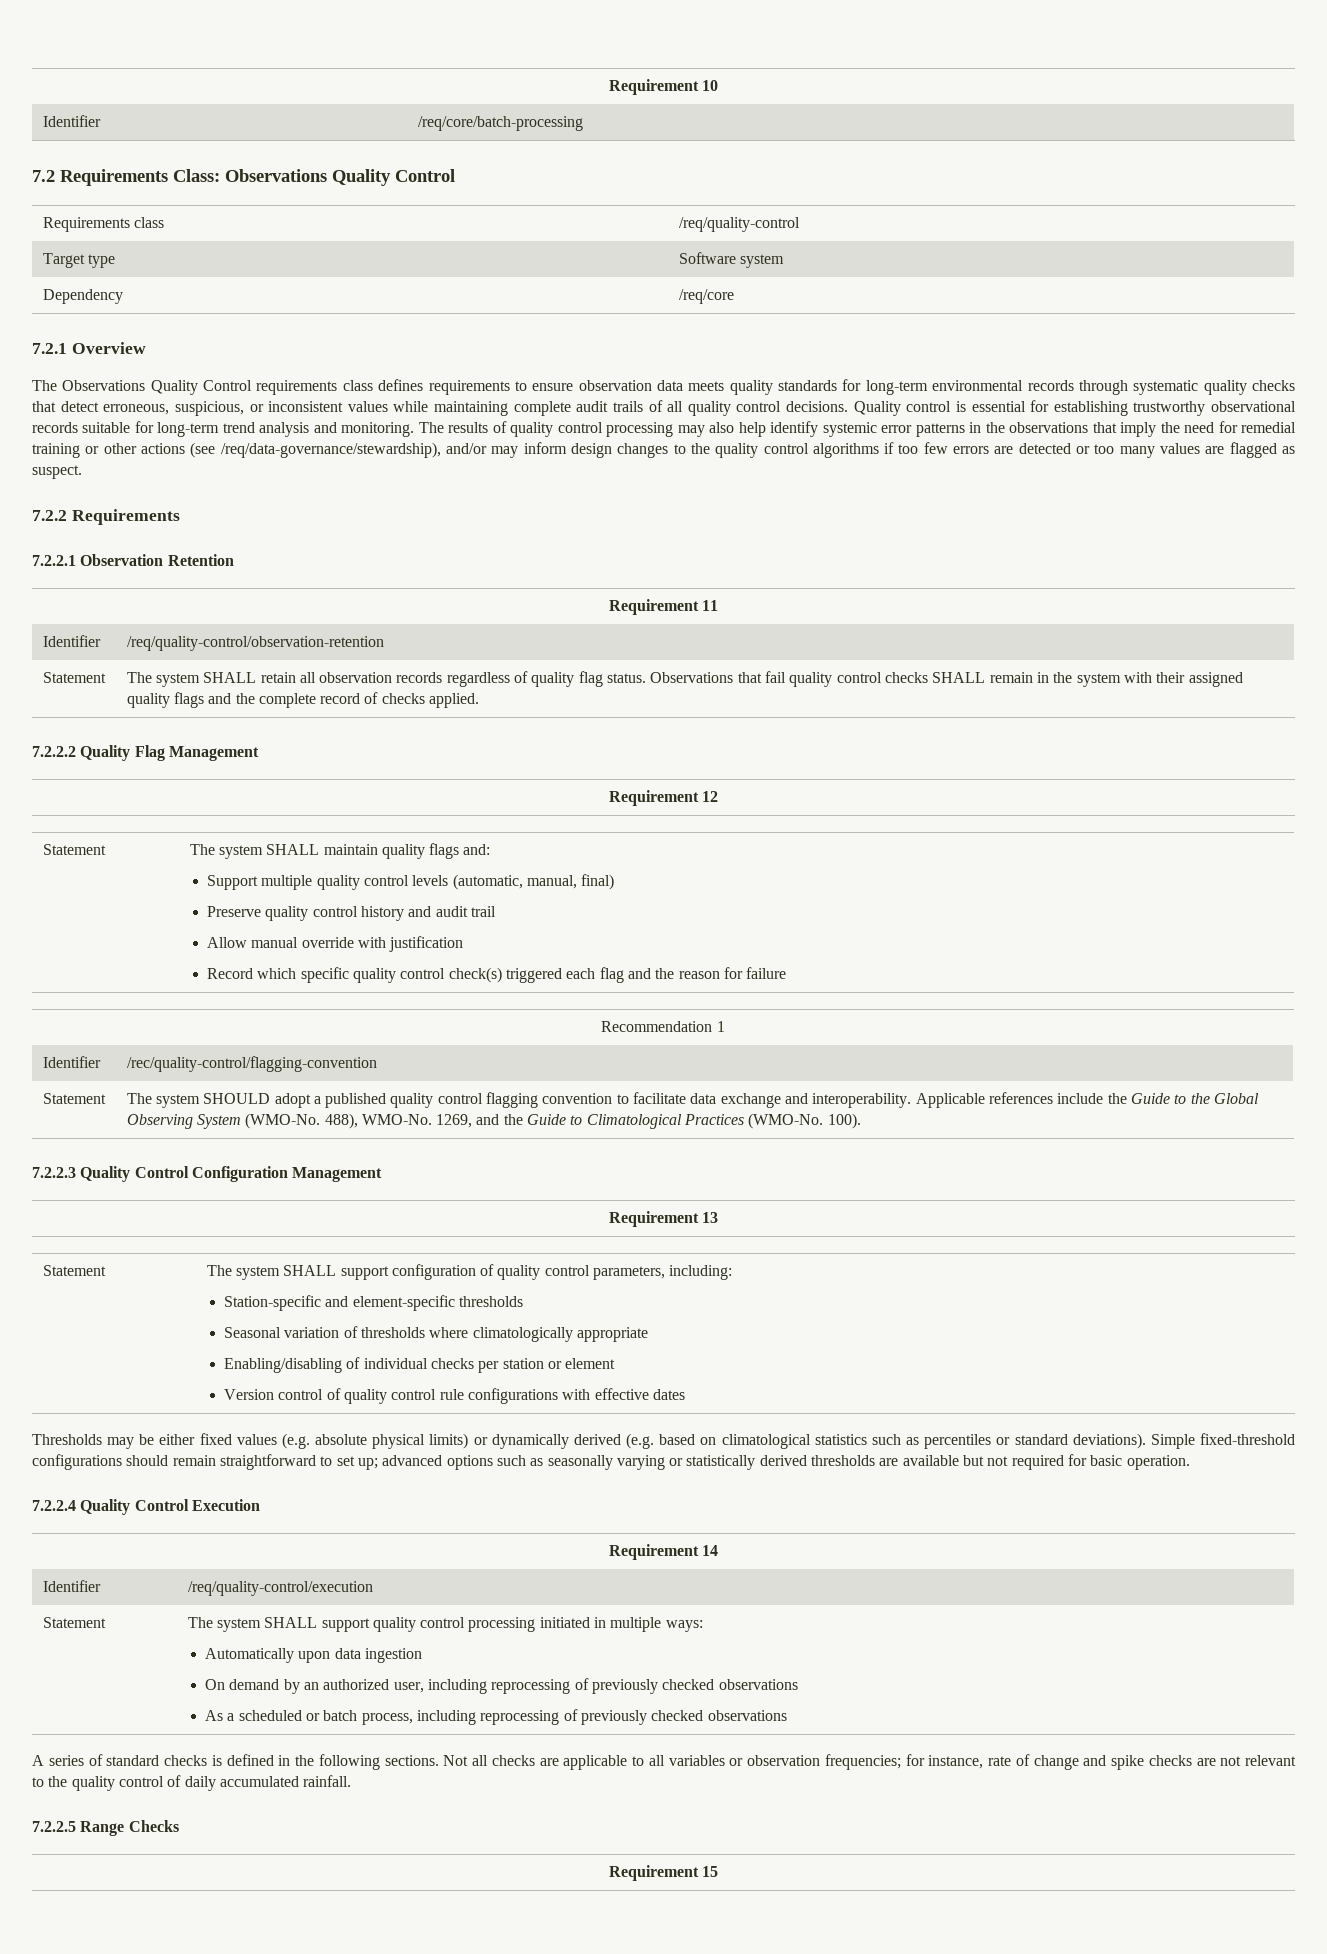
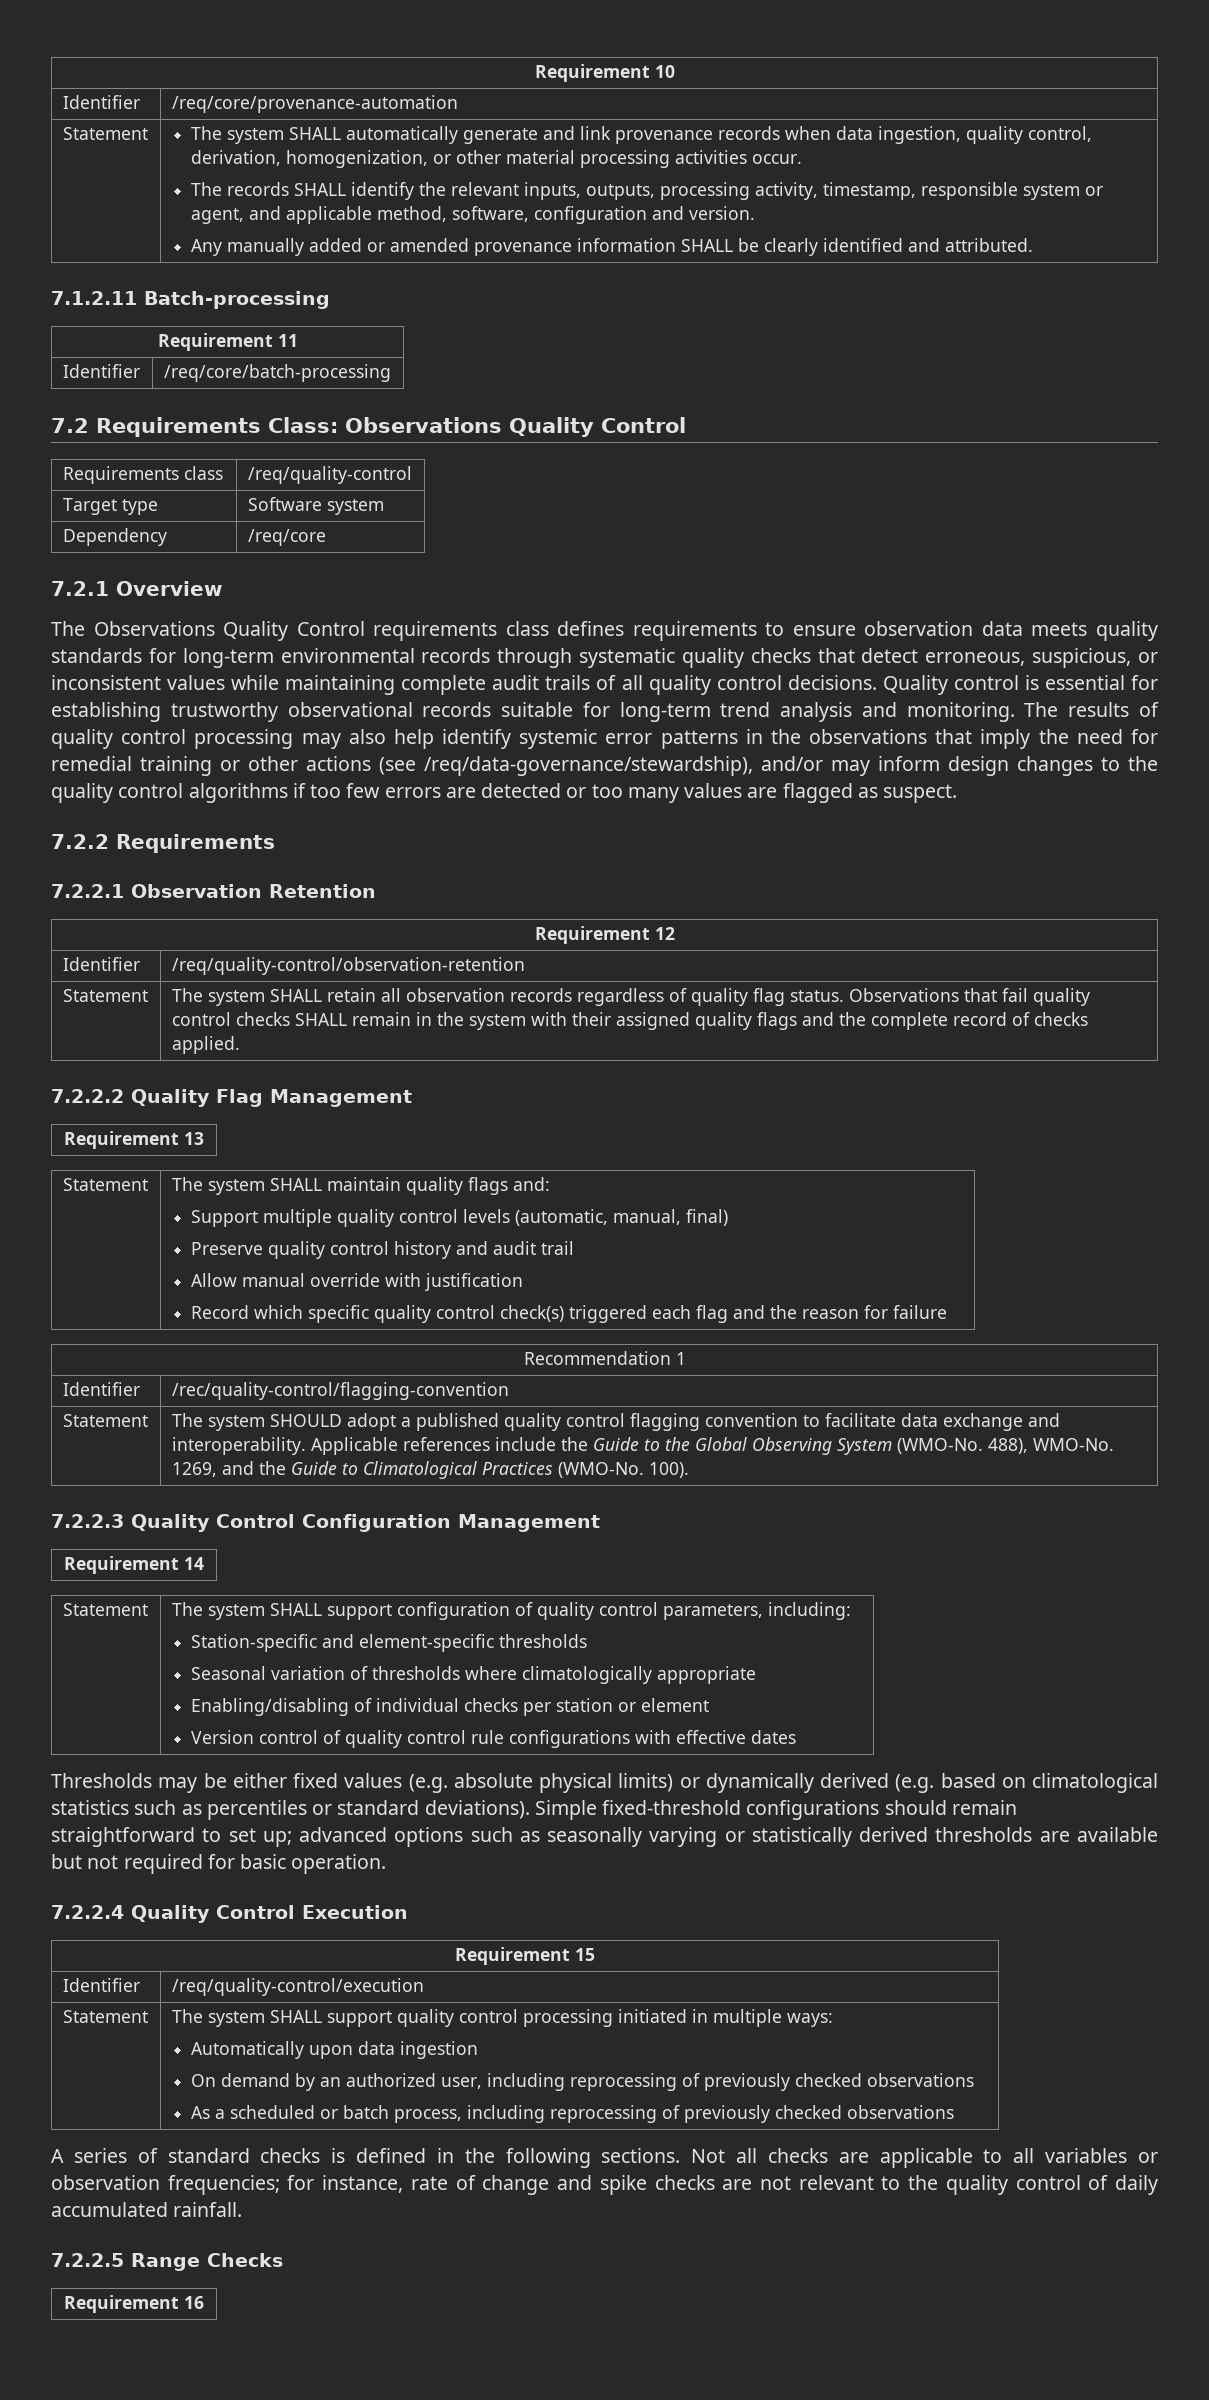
+ Identifier | /req/core/provenance-automation
+ Statement | The system SHALL automatically generate and link provenance records when data ingestion, quality control, derivation, homogenization, or other material processing activities occur.
+ The records SHALL identify the relevant inputs, outputs, processing activity, timestamp, responsible system or agent, and applicable method, software, configuration and version.
+ Any manually added or amended provenance information SHALL be clearly identified and attributed.
+ 7.1.2.11 Batch-processing
+ Requirement 11
- Requirement 11
+ Requirement 12
- Requirement 12
+ Requirement 13
- Requirement 13
+ Requirement 14
- Requirement 14
+ Requirement 15
- Requirement 15
+ Requirement 16

